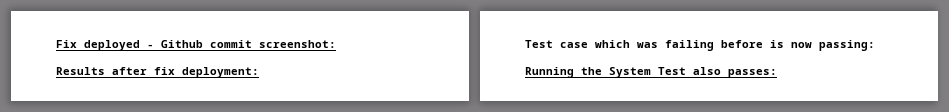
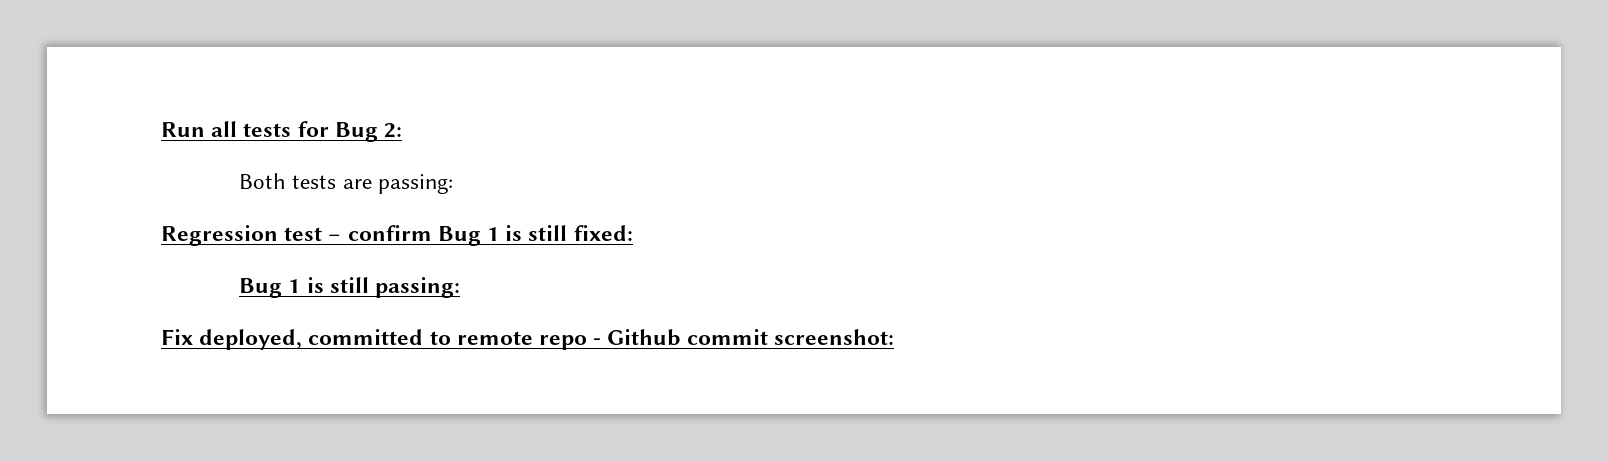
- Fix deployed - Github commit screenshot:
- Results after fix deployment:
- Test case which was failing before is now passing:
- Running the System Test also passes:
+ Run all tests for Bug 2:
+ Both tests are passing:
+ Regression test – confirm Bug 1 is still fixed:
+ Bug 1 is still passing:
+ Fix deployed, committed to remote repo - Github commit screenshot:

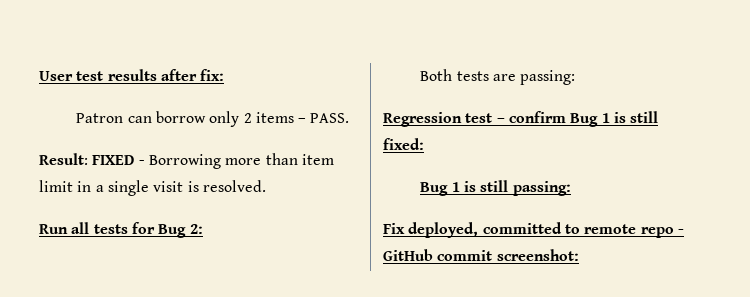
+ User test results after fix:
+ Patron can borrow only 2 items – PASS.
+ Result: FIXED - Borrowing more than item limit in a single visit is resolved.
- Fix deployed, committed to remote repo - Github commit screenshot:
+ Fix deployed, committed to remote repo - GitHub commit screenshot:

